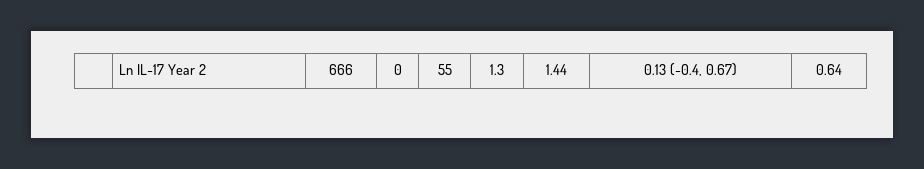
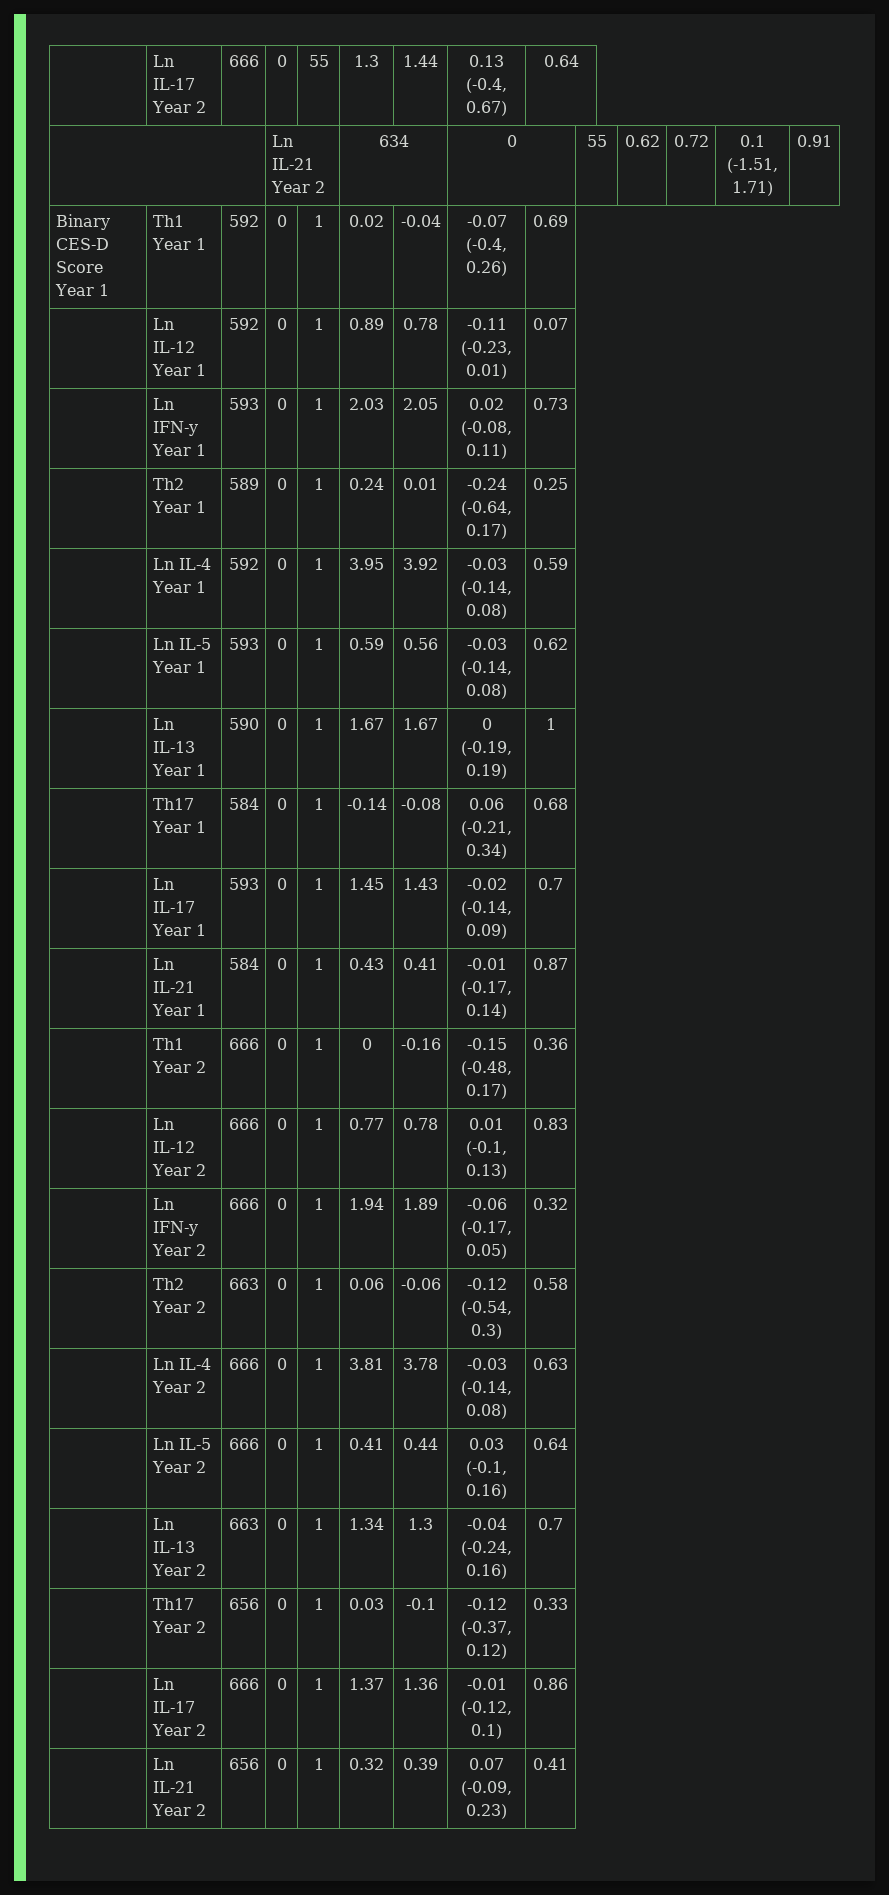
+ | Ln IL-21 Year 2 | 634 | 0 | 55 | 0.62 | 0.72 | 0.1 (-1.51, 1.71) | 0.91
+ Binary CES-D Score Year 1 | Th1 Year 1 | 592 | 0 | 1 | 0.02 | -0.04 | -0.07 (-0.4, 0.26) | 0.69
+ | Ln IL-12 Year 1 | 592 | 0 | 1 | 0.89 | 0.78 | -0.11 (-0.23, 0.01) | 0.07
+ | Ln IFN-y Year 1 | 593 | 0 | 1 | 2.03 | 2.05 | 0.02 (-0.08, 0.11) | 0.73
+ | Th2 Year 1 | 589 | 0 | 1 | 0.24 | 0.01 | -0.24 (-0.64, 0.17) | 0.25
+ | Ln IL-4 Year 1 | 592 | 0 | 1 | 3.95 | 3.92 | -0.03 (-0.14, 0.08) | 0.59
+ | Ln IL-5 Year 1 | 593 | 0 | 1 | 0.59 | 0.56 | -0.03 (-0.14, 0.08) | 0.62
+ | Ln IL-13 Year 1 | 590 | 0 | 1 | 1.67 | 1.67 | 0 (-0.19, 0.19) | 1
+ | Th17 Year 1 | 584 | 0 | 1 | -0.14 | -0.08 | 0.06 (-0.21, 0.34) | 0.68
+ | Ln IL-17 Year 1 | 593 | 0 | 1 | 1.45 | 1.43 | -0.02 (-0.14, 0.09) | 0.7
+ | Ln IL-21 Year 1 | 584 | 0 | 1 | 0.43 | 0.41 | -0.01 (-0.17, 0.14) | 0.87
+ | Th1 Year 2 | 666 | 0 | 1 | 0 | -0.16 | -0.15 (-0.48, 0.17) | 0.36
+ | Ln IL-12 Year 2 | 666 | 0 | 1 | 0.77 | 0.78 | 0.01 (-0.1, 0.13) | 0.83
+ | Ln IFN-y Year 2 | 666 | 0 | 1 | 1.94 | 1.89 | -0.06 (-0.17, 0.05) | 0.32
+ | Th2 Year 2 | 663 | 0 | 1 | 0.06 | -0.06 | -0.12 (-0.54, 0.3) | 0.58
+ | Ln IL-4 Year 2 | 666 | 0 | 1 | 3.81 | 3.78 | -0.03 (-0.14, 0.08) | 0.63
+ | Ln IL-5 Year 2 | 666 | 0 | 1 | 0.41 | 0.44 | 0.03 (-0.1, 0.16) | 0.64
+ | Ln IL-13 Year 2 | 663 | 0 | 1 | 1.34 | 1.3 | -0.04 (-0.24, 0.16) | 0.7
+ | Th17 Year 2 | 656 | 0 | 1 | 0.03 | -0.1 | -0.12 (-0.37, 0.12) | 0.33
+ | Ln IL-17 Year 2 | 666 | 0 | 1 | 1.37 | 1.36 | -0.01 (-0.12, 0.1) | 0.86
+ | Ln IL-21 Year 2 | 656 | 0 | 1 | 0.32 | 0.39 | 0.07 (-0.09, 0.23) | 0.41

